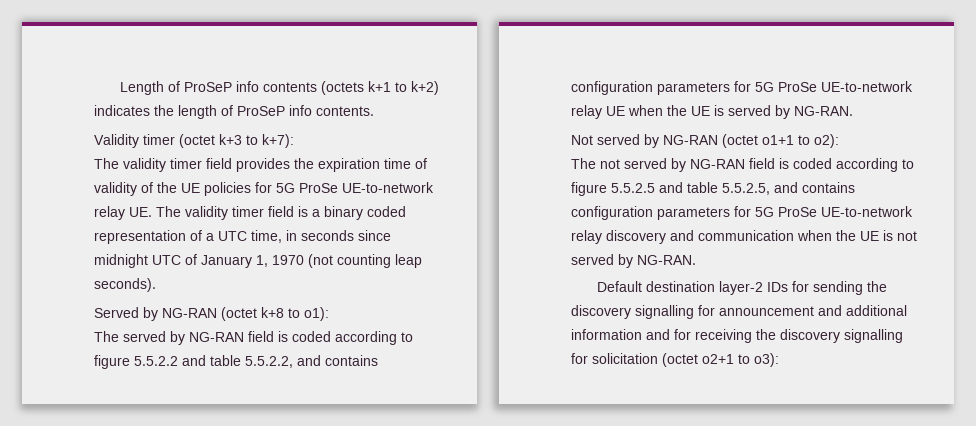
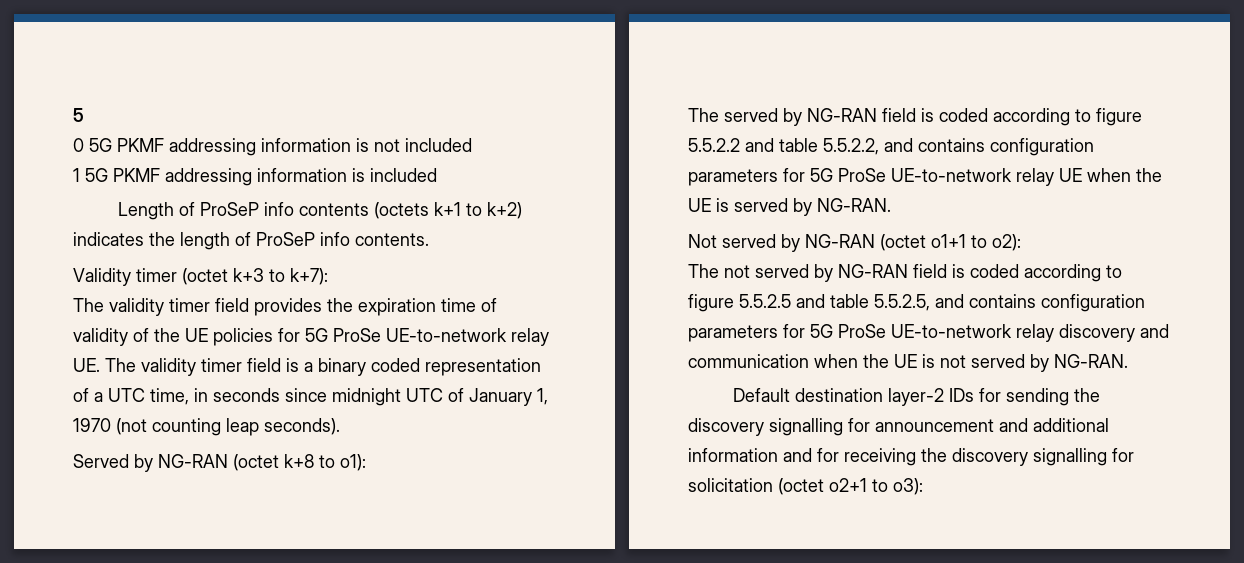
+ 5
+ 0 5G PKMF addressing information is not included
+ 1 5G PKMF addressing information is included

